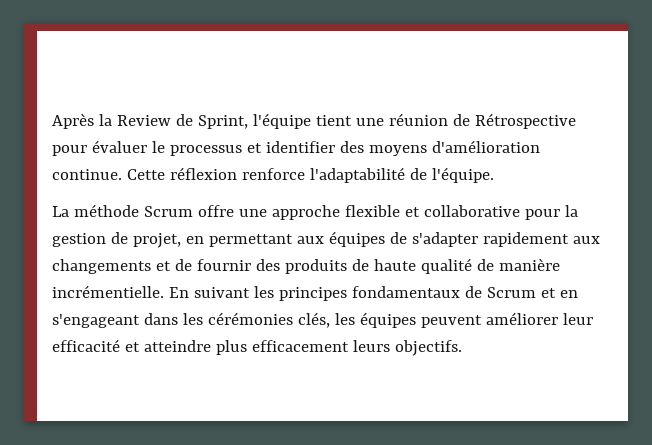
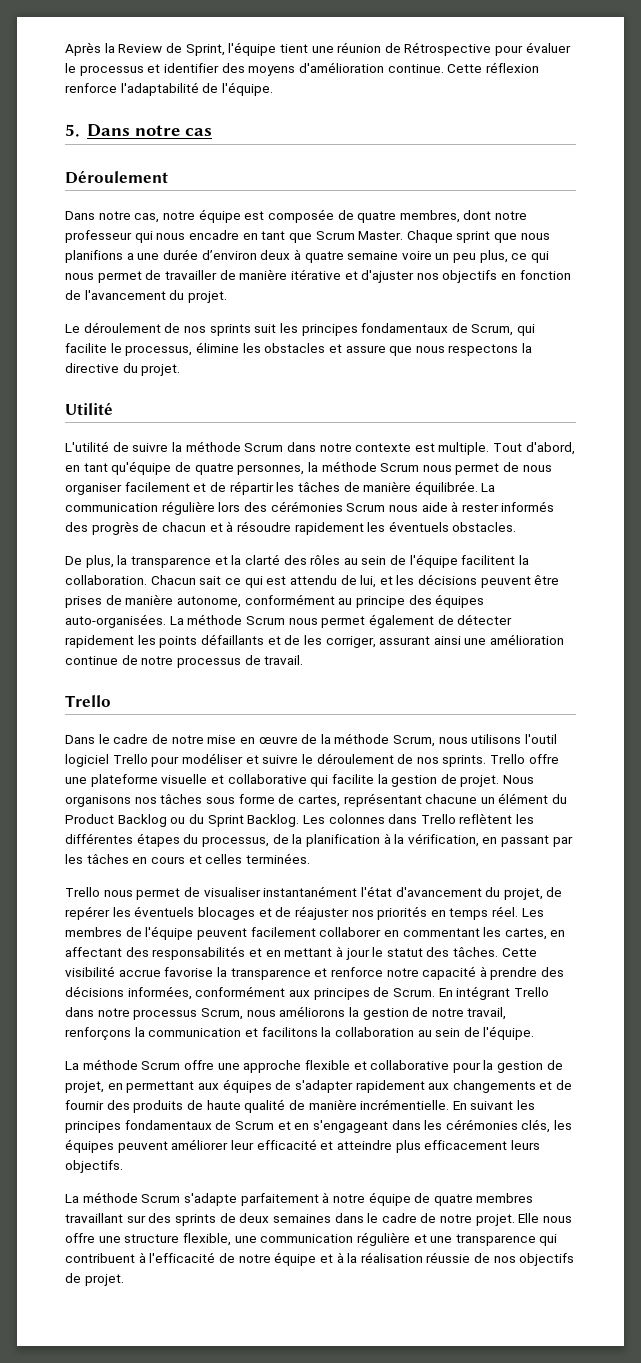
+ 5. Dans notre cas
+ Déroulement
+ Dans notre cas, notre équipe est composée de quatre membres, dont notre professeur qui nous encadre en tant que Scrum Master. Chaque sprint que nous planifions a une durée d’environ deux à quatre semaine voire un peu plus, ce qui nous permet de travailler de manière itérative et d'ajuster nos objectifs en fonction de l'avancement du projet.
+ Le déroulement de nos sprints suit les principes fondamentaux de Scrum, qui facilite le processus, élimine les obstacles et assure que nous respectons la directive du projet.
+ Utilité
+ L'utilité de suivre la méthode Scrum dans notre contexte est multiple. Tout d'abord, en tant qu'équipe de quatre personnes, la méthode Scrum nous permet de nous organiser facilement et de répartir les tâches de manière équilibrée. La communication régulière lors des cérémonies Scrum nous aide à rester informés des progrès de chacun et à résoudre rapidement les éventuels obstacles.
+ De plus, la transparence et la clarté des rôles au sein de l'équipe facilitent la collaboration. Chacun sait ce qui est attendu de lui, et les décisions peuvent être prises de manière autonome, conformément au principe des équipes auto-organisées. La méthode Scrum nous permet également de détecter rapidement les points défaillants et de les corriger, assurant ainsi une amélioration continue de notre processus de travail.
+ Trello
+ Dans le cadre de notre mise en œuvre de la méthode Scrum, nous utilisons l'outil logiciel Trello pour modéliser et suivre le déroulement de nos sprints. Trello offre une plateforme visuelle et collaborative qui facilite la gestion de projet. Nous organisons nos tâches sous forme de cartes, représentant chacune un élément du Product Backlog ou du Sprint Backlog. Les colonnes dans Trello reflètent les différentes étapes du processus, de la planification à la vérification, en passant par les tâches en cours et celles terminées.
+ Trello nous permet de visualiser instantanément l'état d'avancement du projet, de repérer les éventuels blocages et de réajuster nos priorités en temps réel. Les membres de l'équipe peuvent facilement collaborer en commentant les cartes, en affectant des responsabilités et en mettant à jour le statut des tâches. Cette visibilité accrue favorise la transparence et renforce notre capacité à prendre des décisions informées, conformément aux principes de Scrum. En intégrant Trello dans notre processus Scrum, nous améliorons la gestion de notre travail, renforçons la communication et facilitons la collaboration au sein de l'équipe.
+ La méthode Scrum s'adapte parfaitement à notre équipe de quatre membres travaillant sur des sprints de deux semaines dans le cadre de notre projet. Elle nous offre une structure flexible, une communication régulière et une transparence qui contribuent à l'efficacité de notre équipe et à la réalisation réussie de nos objectifs de projet.

